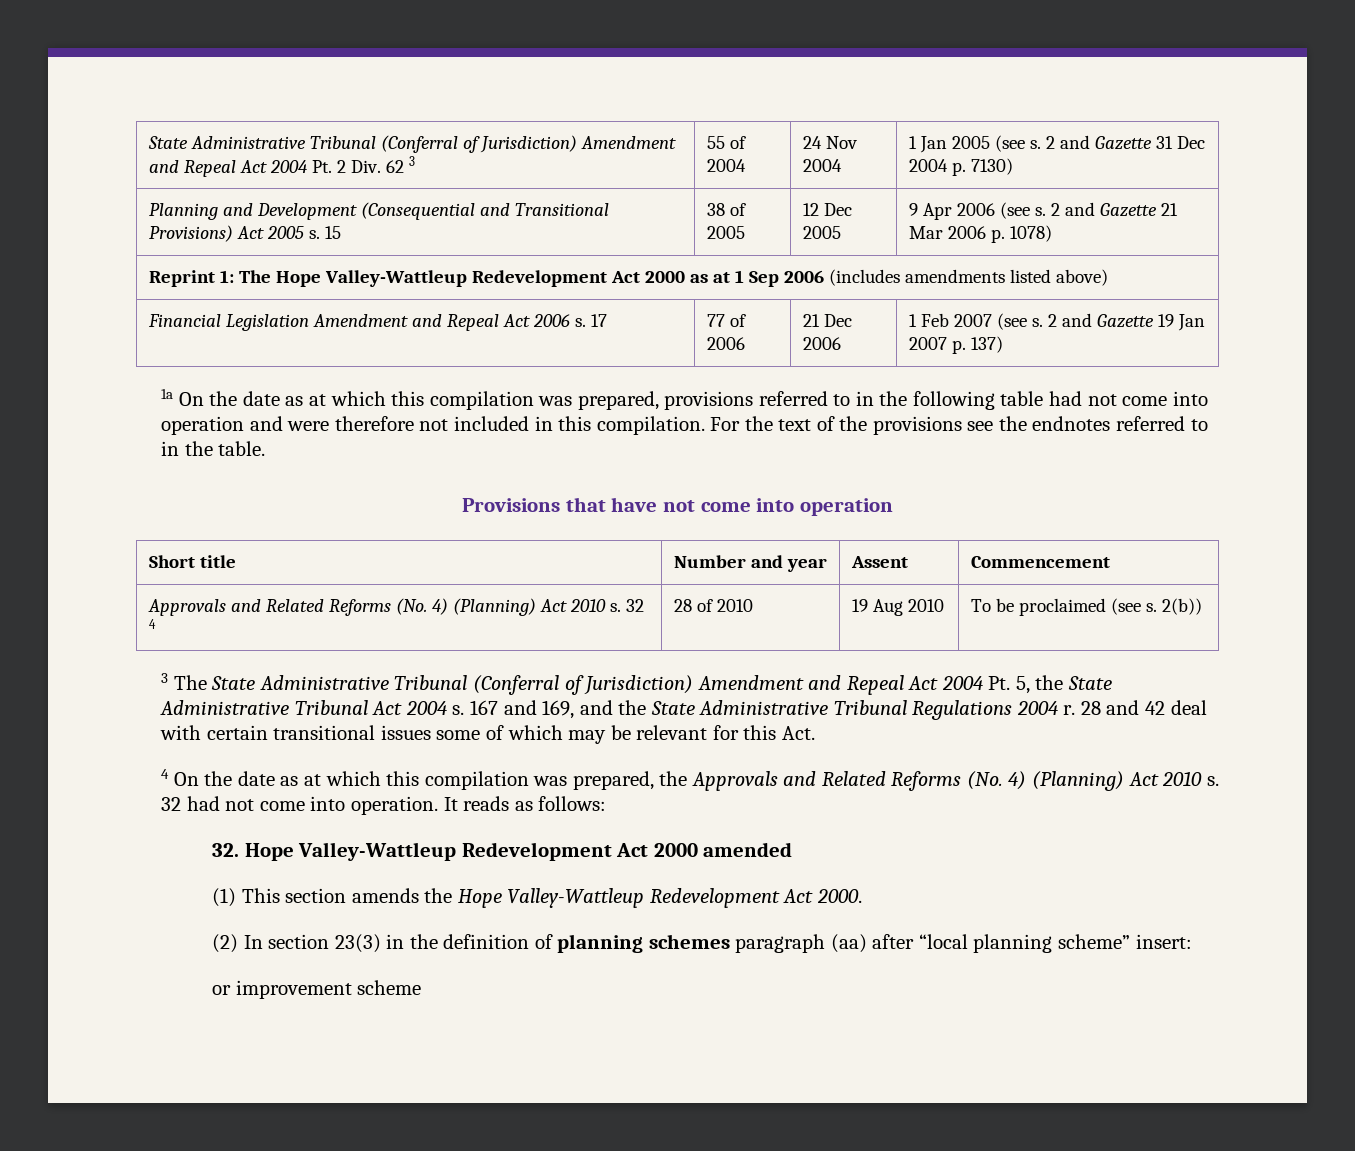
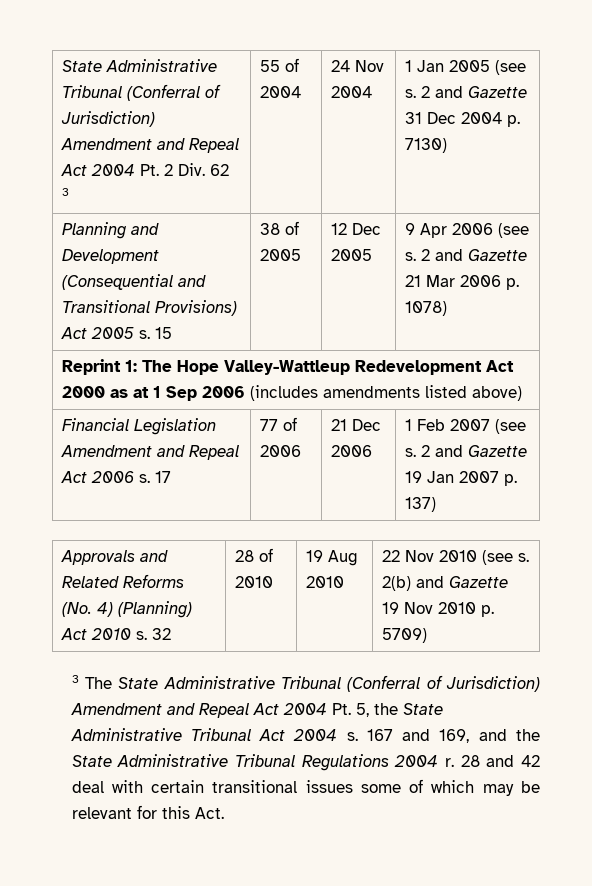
- 1a On the date as at which this compilation was prepared, provisions referred to in the following table had not come into operation and were therefore not included in this compilation. For the text of the provisions see the endnotes referred to in the table.
- Provisions that have not come into operation
- Short title | Number and year | Assent | Commencement
- Approvals and Related Reforms (No. 4) (Planning) Act 2010 s. 32 4 | 28 of 2010 | 19 Aug 2010 | To be proclaimed (see s. 2(b))
+ Approvals and Related Reforms (No. 4) (Planning) Act 2010 s. 32 | 28 of 2010 | 19 Aug 2010 | 22 Nov 2010 (see s. 2(b) and Gazette 19 Nov 2010 p. 5709)
- 4 On the date as at which this compilation was prepared, the Approvals and Related Reforms (No. 4) (Planning) Act 2010 s. 32 had not come into operation. It reads as follows:
- 32. Hope Valley-Wattleup Redevelopment Act 2000 amended
- (1) This section amends the Hope Valley-Wattleup Redevelopment Act 2000.
- (2) In section 23(3) in the definition of planning schemes paragraph (aa) after “local planning scheme” insert:
- or improvement scheme

